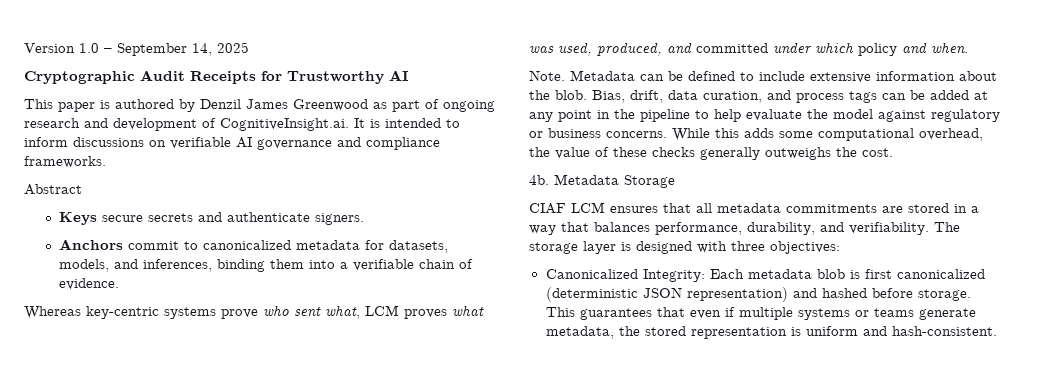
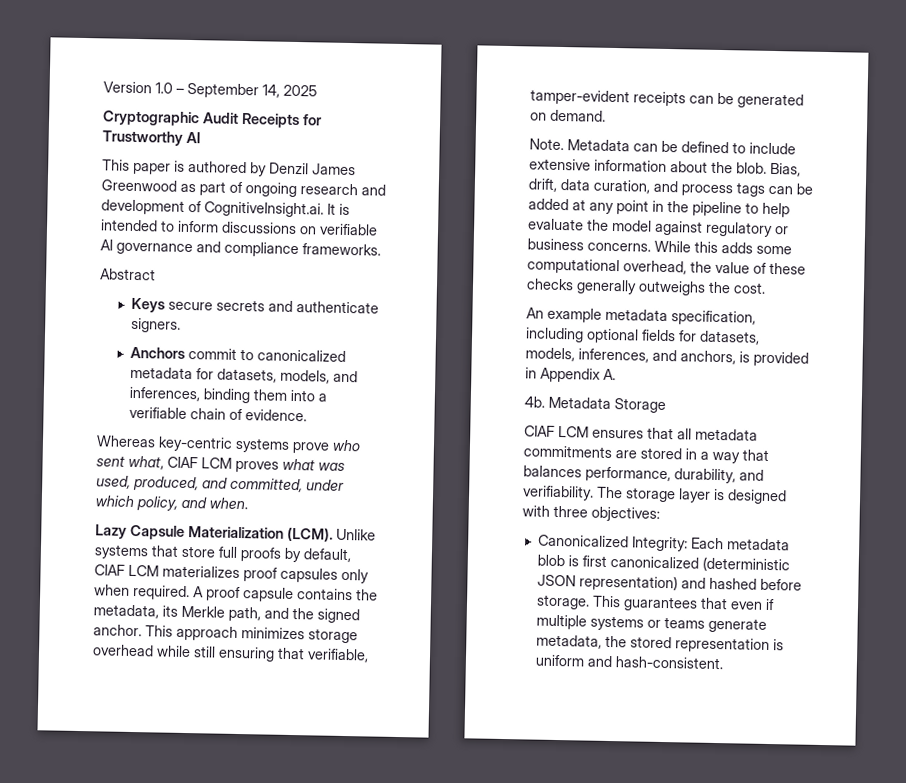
- Whereas key-centric systems prove who sent what, LCM proves what was used, produced, and committed under which policy and when.
+ Whereas key-centric systems prove who sent what, CIAF LCM proves what was used, produced, and committed, under which policy, and when.
+ Lazy Capsule Materialization (LCM). Unlike systems that store full proofs by default, CIAF LCM materializes proof capsules only when required. A proof capsule contains the metadata, its Merkle path, and the signed anchor. This approach minimizes storage overhead while still ensuring that verifiable, tamper-evident receipts can be generated on demand.
+ An example metadata specification, including optional fields for datasets, models, inferences, and anchors, is provided in Appendix A.

